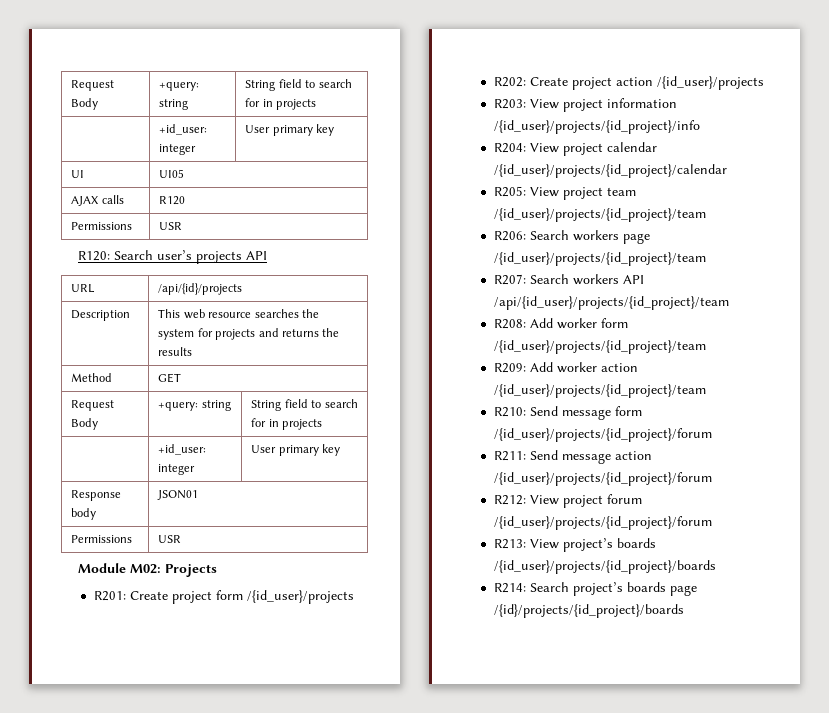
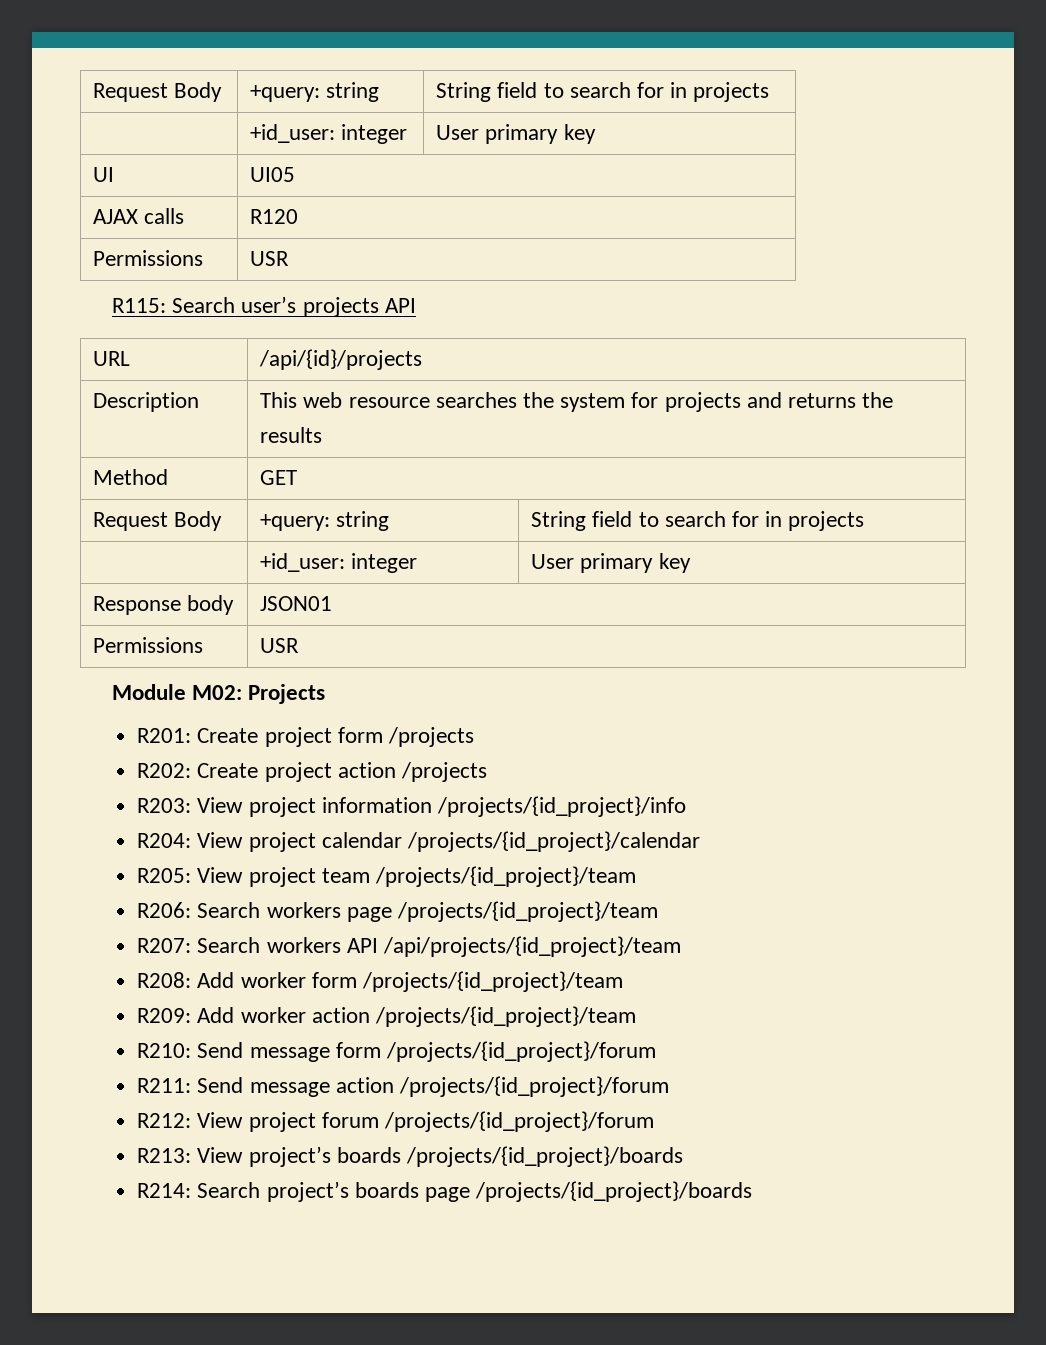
- R120: Search user’s projects API
+ R115: Search user’s projects API
- R201: Create project form /{id_user}/projects
+ R201: Create project form /projects
- R202: Create project action /{id_user}/projects
+ R202: Create project action /projects
- R203: View project information /{id_user}/projects/{id_project}/info
+ R203: View project information /projects/{id_project}/info
- R204: View project calendar /{id_user}/projects/{id_project}/calendar
+ R204: View project calendar /projects/{id_project}/calendar
- R205: View project team /{id_user}/projects/{id_project}/team
+ R205: View project team /projects/{id_project}/team
- R206: Search workers page /{id_user}/projects/{id_project}/team
+ R206: Search workers page /projects/{id_project}/team
- R207: Search workers API /api/{id_user}/projects/{id_project}/team
+ R207: Search workers API /api/projects/{id_project}/team
- R208: Add worker form /{id_user}/projects/{id_project}/team
+ R208: Add worker form /projects/{id_project}/team
- R209: Add worker action /{id_user}/projects/{id_project}/team
+ R209: Add worker action /projects/{id_project}/team
- R210: Send message form /{id_user}/projects/{id_project}/forum
+ R210: Send message form /projects/{id_project}/forum
- R211: Send message action /{id_user}/projects/{id_project}/forum
+ R211: Send message action /projects/{id_project}/forum
- R212: View project forum /{id_user}/projects/{id_project}/forum
+ R212: View project forum /projects/{id_project}/forum
- R213: View project’s boards /{id_user}/projects/{id_project}/boards
+ R213: View project’s boards /projects/{id_project}/boards
- R214: Search project’s boards page /{id}/projects/{id_project}/boards
+ R214: Search project’s boards page /projects/{id_project}/boards

